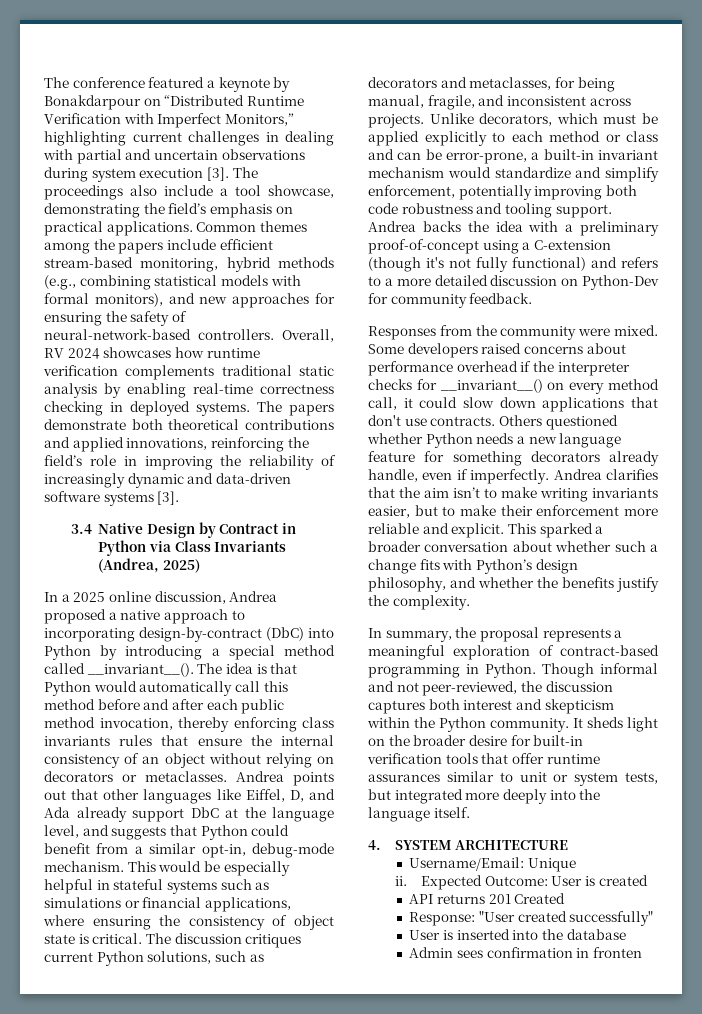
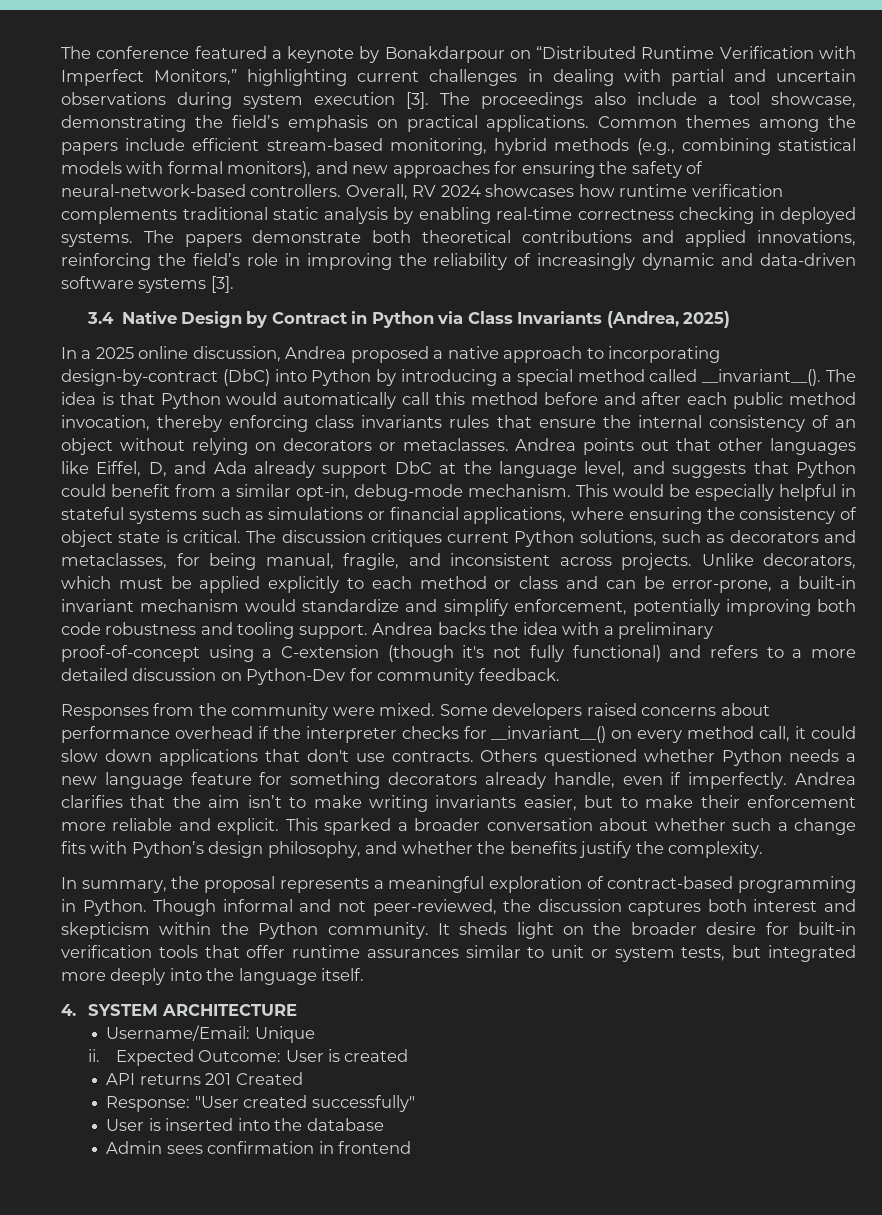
- Admin sees confirmation in fronten
+ Admin sees confirmation in frontend

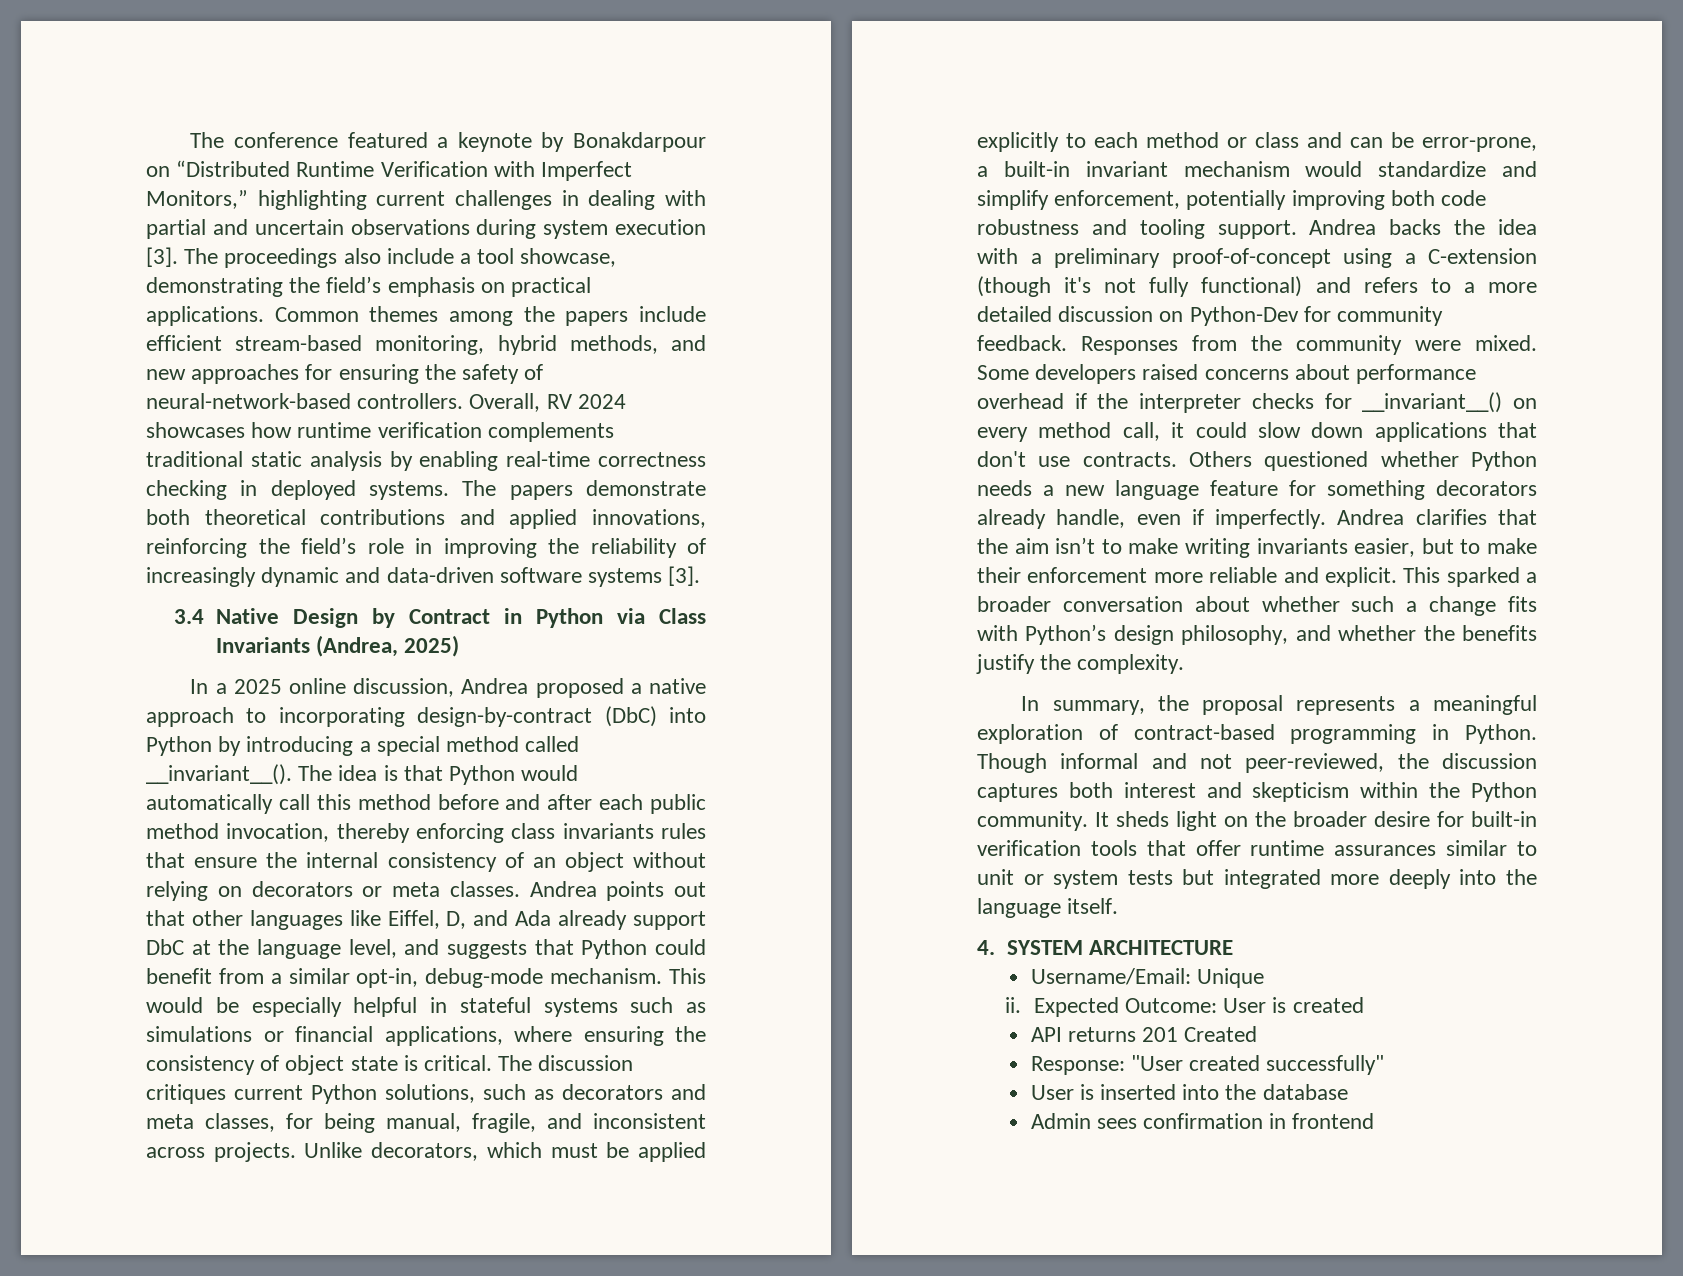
- Common themes among the papers include efficient stream-based monitoring, hybrid methods (e.g., combining statistical models with formal monitors), and new approaches for ensuring the safety of neural-network-based controllers.
+ Common themes among the papers include efficient stream-based monitoring, hybrid methods, and new approaches for ensuring the safety of neural-network-based controllers.
- The idea is that Python would automatically call this method before and after each public method invocation, thereby enforcing class invariants rules that ensure the internal consistency of an object without relying on decorators or metaclasses.
+ The idea is that Python would automatically call this method before and after each public method invocation, thereby enforcing class invariants rules that ensure the internal consistency of an object without relying on decorators or meta classes.
- The discussion critiques current Python solutions, such as decorators and metaclasses, for being manual, fragile, and inconsistent across projects.
+ The discussion critiques current Python solutions, such as decorators and meta classes, for being manual, fragile, and inconsistent across projects.
- Andrea backs the idea with a preliminary proof-of-concept using a C-extension (though it's not fully functional) and refers to a more detailed discussion on Python-Dev for community feedback.
- Responses from the community were mixed.
+ Andrea backs the idea with a preliminary proof-of-concept using a C-extension (though it's not fully functional) and refers to a more detailed discussion on Python-Dev for community feedback. Responses from the community were mixed.
- It sheds light on the broader desire for built-in verification tools that offer runtime assurances similar to unit or system tests, but integrated more deeply into the language itself.
+ It sheds light on the broader desire for built-in verification tools that offer runtime assurances similar to unit or system tests but integrated more deeply into the language itself.

